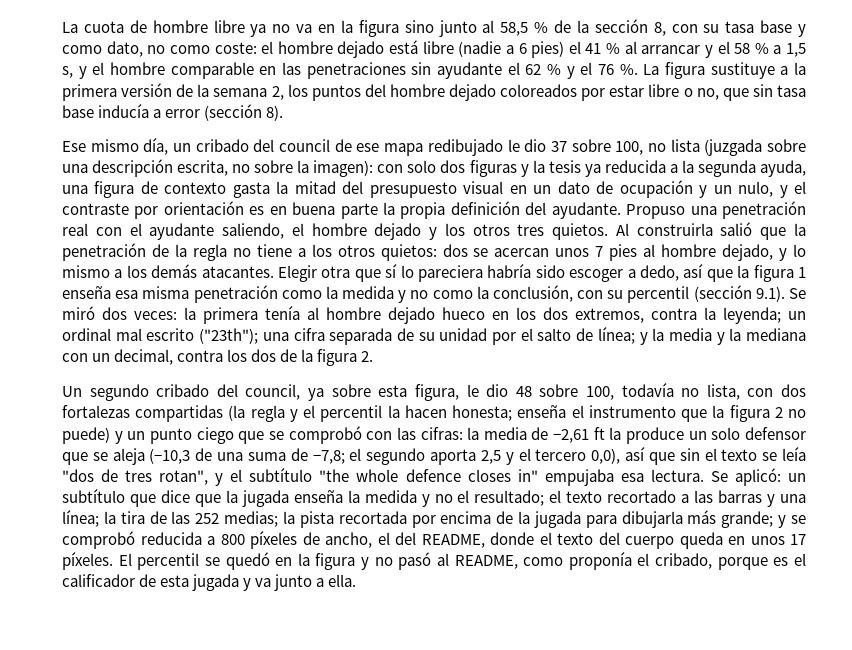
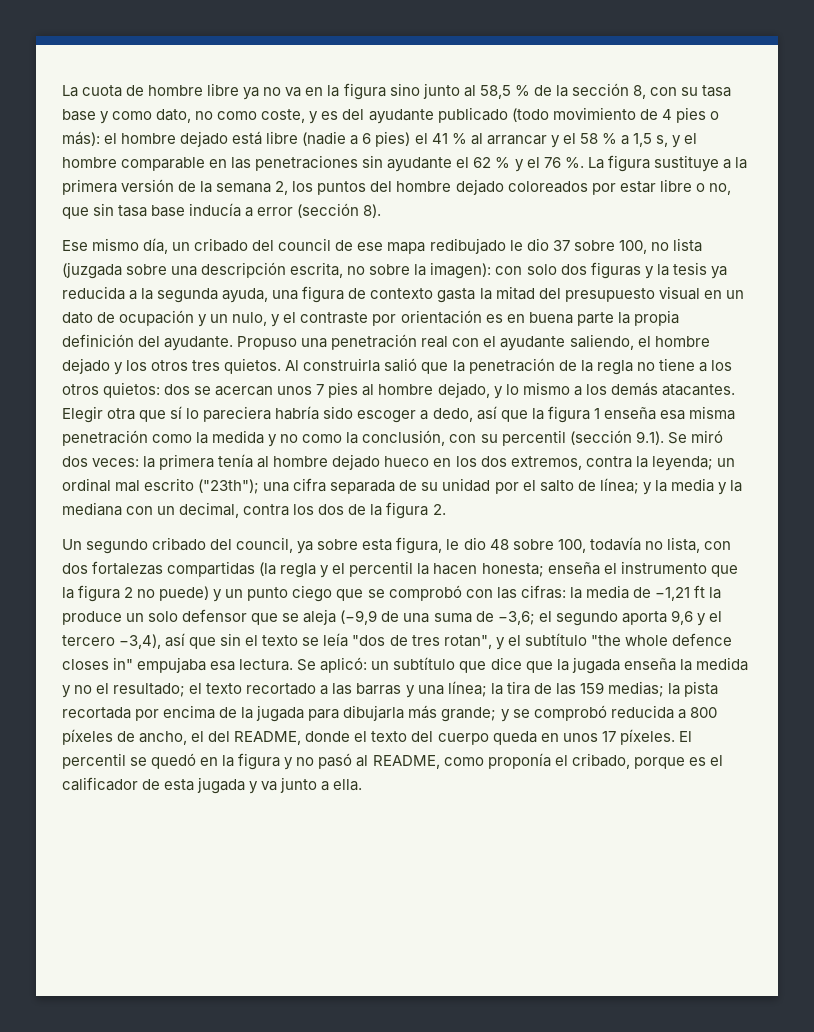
- La cuota de hombre libre ya no va en la figura sino junto al 58,5 % de la sección 8, con su tasa base y como dato, no como coste:
+ La cuota de hombre libre ya no va en la figura sino junto al 58,5 % de la sección 8, con su tasa base y como dato, no como coste, y es del ayudante publicado (todo movimiento de 4 pies o más):
- la media de −2,61 ft la produce un solo defensor que se aleja (−10,3 de una suma de −7,8;
+ la media de −1,21 ft la produce un solo defensor que se aleja (−9,9 de una suma de −3,6;
- el segundo aporta 2,5 y el tercero 0,0), así que sin el texto se leía "dos de tres rotan", y el subtítulo "the whole defence closes in" empujaba esa lectura.
+ el segundo aporta 9,6 y el tercero −3,4), así que sin el texto se leía "dos de tres rotan", y el subtítulo "the whole defence closes in" empujaba esa lectura.
- la tira de las 252 medias;
+ la tira de las 159 medias;

